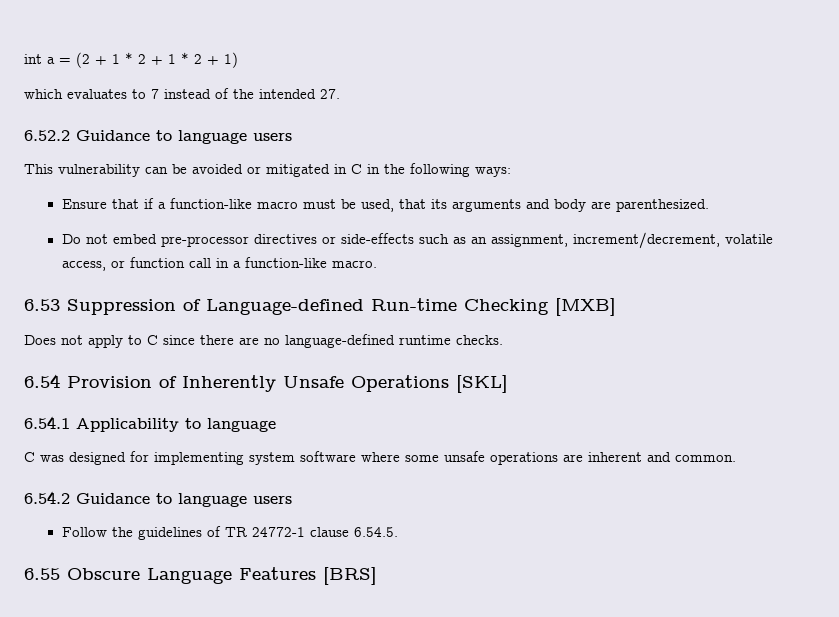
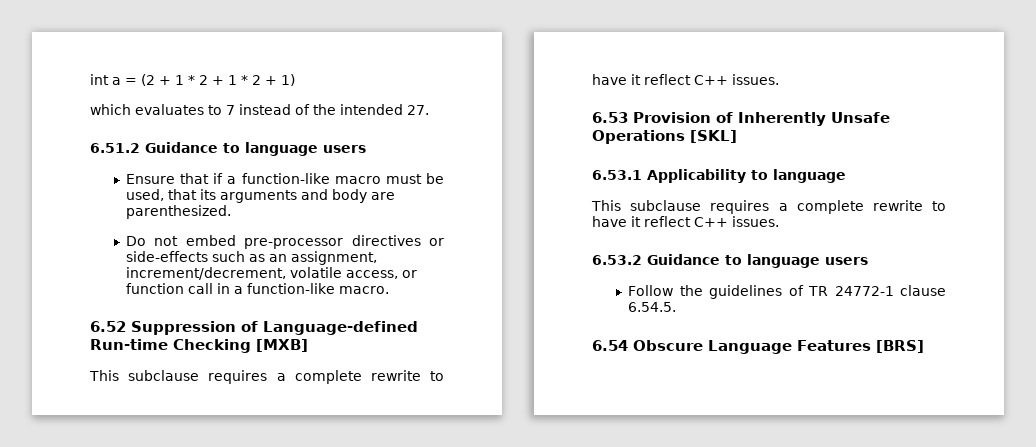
- 6.52.2 Guidance to language users
- This vulnerability can be avoided or mitigated in C in the following ways:
+ 6.51.2 Guidance to language users
- 6.53 Suppression of Language-defined Run-time Checking [MXB]
- Does not apply to C since there are no language-defined runtime checks.
- 6.54 Provision of Inherently Unsafe Operations [SKL]
+ 6.52 Suppression of Language-defined Run-time Checking [MXB]
+ This subclause requires a complete rewrite to have it reflect C++ issues.
+ 6.53 Provision of Inherently Unsafe Operations [SKL]
- 6.54.1 Applicability to language
- C was designed for implementing system software where some unsafe operations are inherent and common.
- 6.54.2 Guidance to language users
+ 6.53.1 Applicability to language
+ This subclause requires a complete rewrite to have it reflect C++ issues.
+ 6.53.2 Guidance to language users
- 6.55 Obscure Language Features [BRS]
+ 6.54 Obscure Language Features [BRS]

